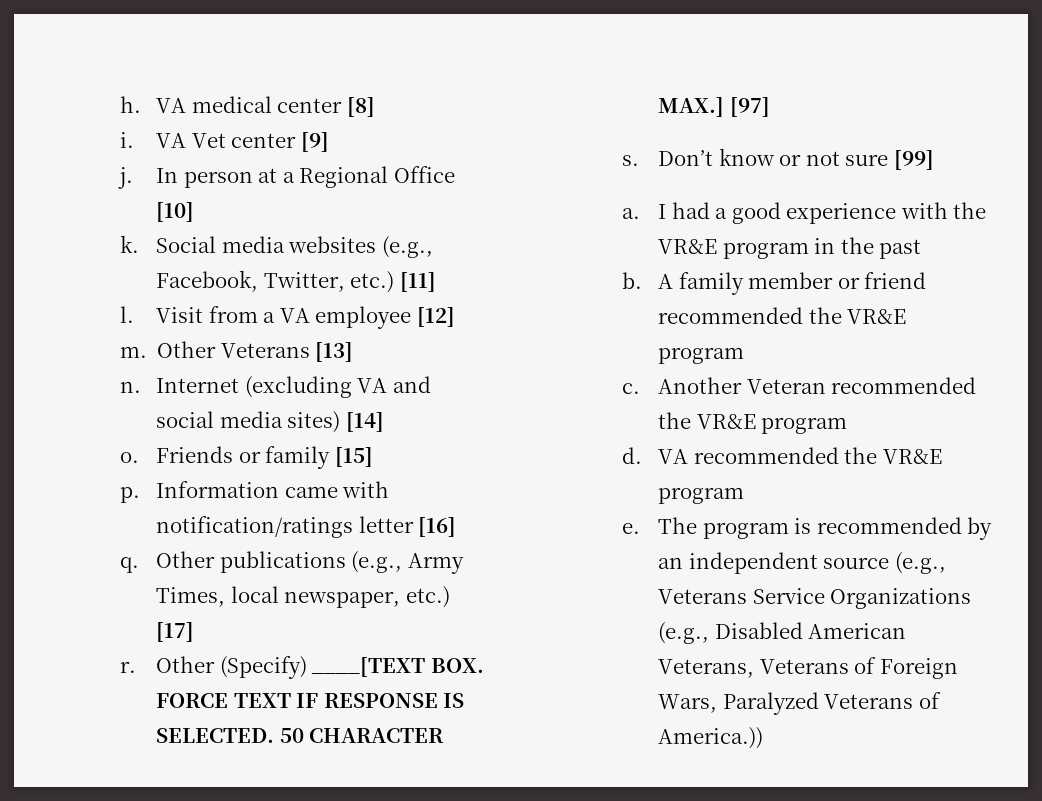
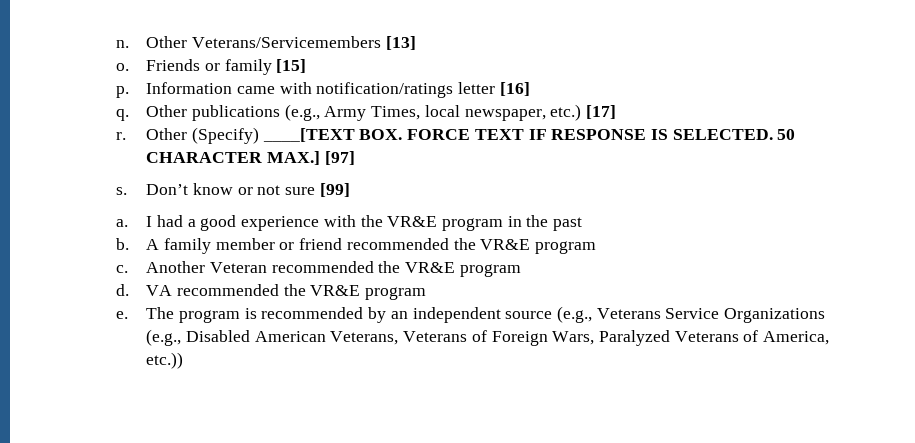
- h. VA medical center [8]
- i. VA Vet center [9]
- j. In person at a Regional Office [10]
- k. Social media websites (e.g., Facebook, Twitter, etc.) [11]
- l. Visit from a VA employee [12]
- m. Other Veterans [13]
- n. Internet (excluding VA and social media sites) [14]
+ n. Other Veterans/Servicemembers [13]
- The program is recommended by an independent source (e.g., Veterans Service Organizations (e.g., Disabled American Veterans, Veterans of Foreign Wars, Paralyzed Veterans of America.))
+ The program is recommended by an independent source (e.g., Veterans Service Organizations (e.g., Disabled American Veterans, Veterans of Foreign Wars, Paralyzed Veterans of America, etc.))

